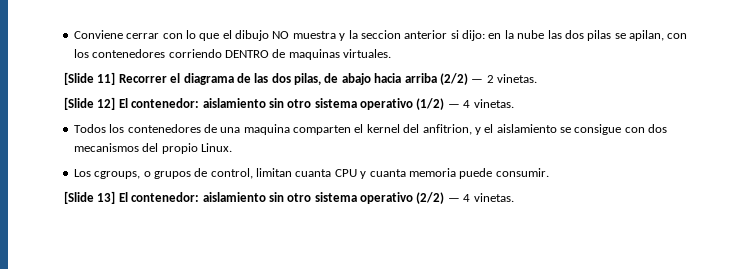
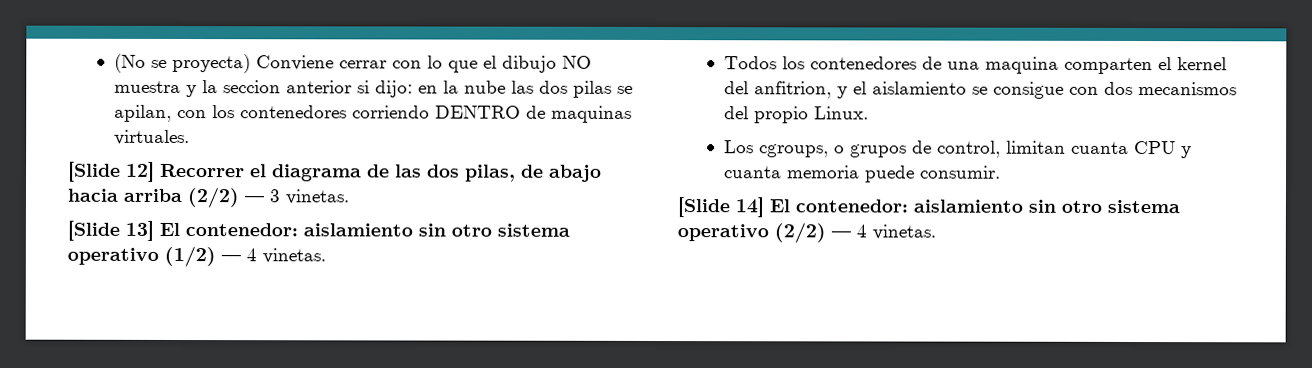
- Conviene cerrar con lo que el dibujo NO muestra y la seccion anterior si dijo: en la nube las dos pilas se apilan, con los contenedores corriendo DENTRO de maquinas virtuales.
+ (No se proyecta) Conviene cerrar con lo que el dibujo NO muestra y la seccion anterior si dijo: en la nube las dos pilas se apilan, con los contenedores corriendo DENTRO de maquinas virtuales.
- [Slide 11] Recorrer el diagrama de las dos pilas, de abajo hacia arriba (2/2) — 2 vinetas.
+ [Slide 12] Recorrer el diagrama de las dos pilas, de abajo hacia arriba (2/2) — 3 vinetas.
- [Slide 12] El contenedor: aislamiento sin otro sistema operativo (1/2) — 4 vinetas.
+ [Slide 13] El contenedor: aislamiento sin otro sistema operativo (1/2) — 4 vinetas.
- [Slide 13] El contenedor: aislamiento sin otro sistema operativo (2/2) — 4 vinetas.
+ [Slide 14] El contenedor: aislamiento sin otro sistema operativo (2/2) — 4 vinetas.

